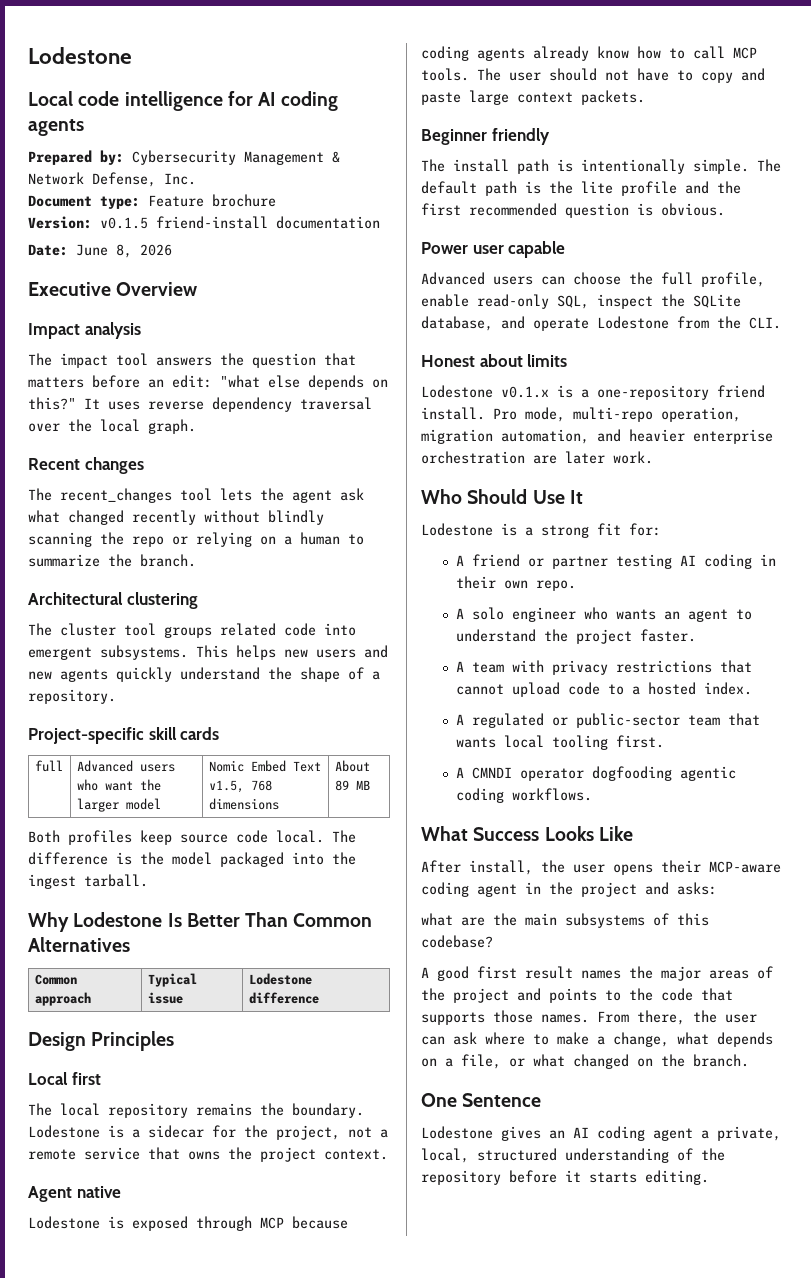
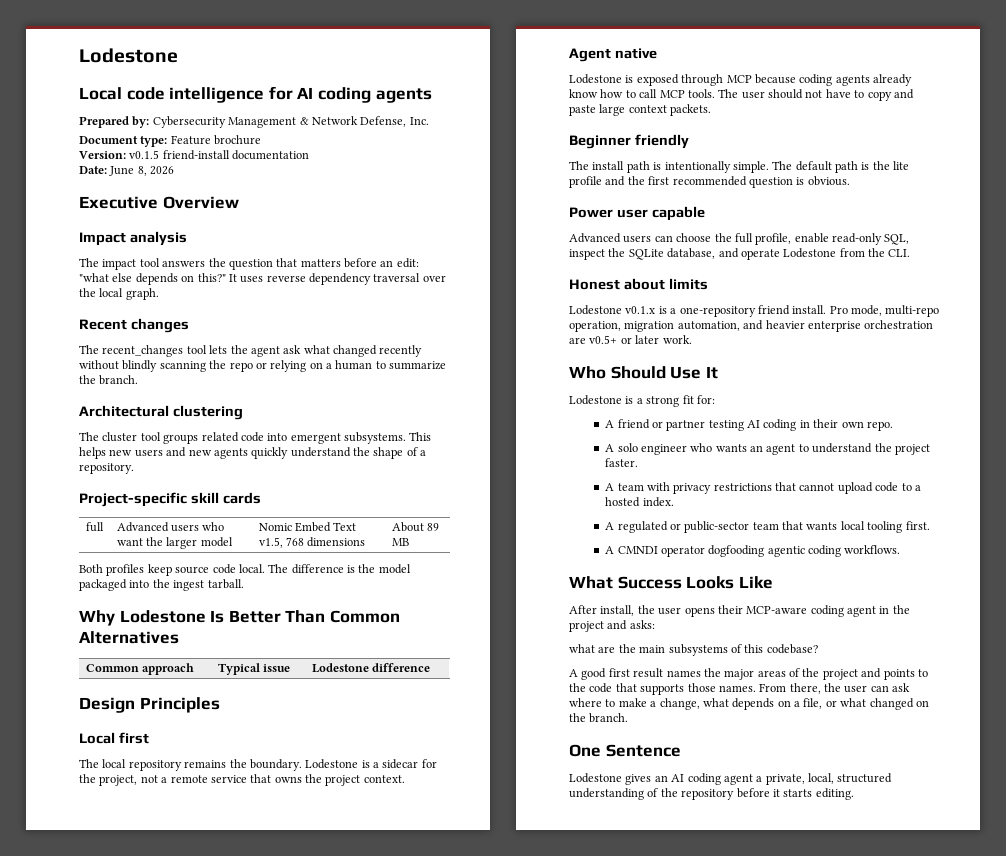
- Pro mode, multi-repo operation, migration automation, and heavier enterprise orchestration are later work.
+ Pro mode, multi-repo operation, migration automation, and heavier enterprise orchestration are v0.5+ or later work.

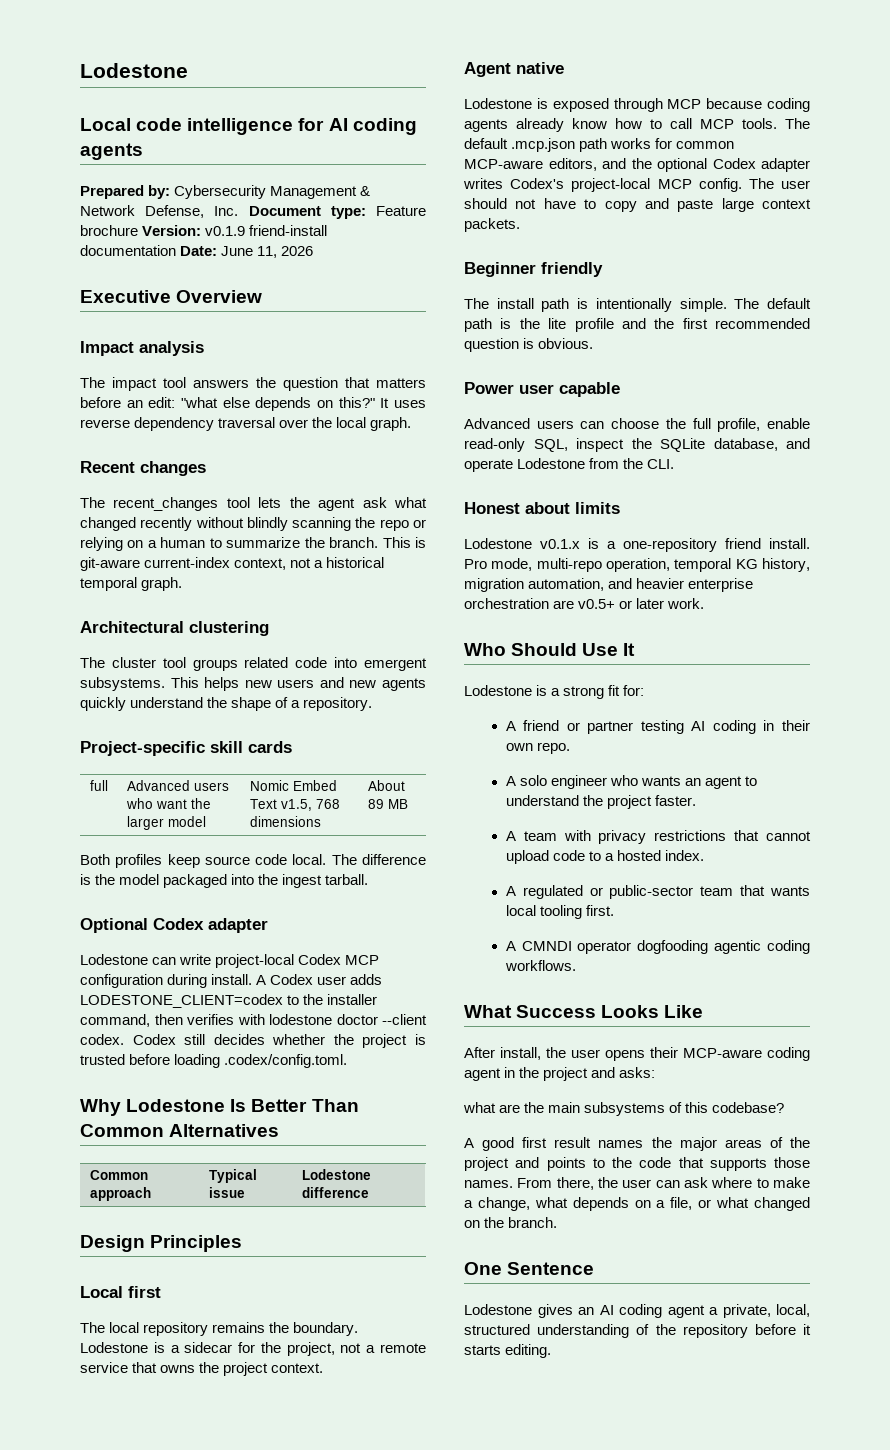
- Prepared by: Cybersecurity Management & Network Defense, Inc.
- Document type: Feature brochure
- Version: v0.1.5 friend-install documentation
- Date: June 8, 2026
+ Prepared by: Cybersecurity Management & Network Defense, Inc. Document type: Feature brochure Version: v0.1.9 friend-install documentation Date: June 11, 2026
+ This is git-aware current-index context, not a historical temporal graph.
+ Optional Codex adapter
+ Lodestone can write project-local Codex MCP configuration during install. A Codex user adds LODESTONE_CLIENT=codex to the installer command, then verifies with lodestone doctor --client codex. Codex still decides whether the project is trusted before loading .codex/config.toml.
- The user should not have to copy and paste large context packets.
+ The default .mcp.json path works for common MCP-aware editors, and the optional Codex adapter writes Codex's project-local MCP config. The user should not have to copy and paste large context packets.
- Pro mode, multi-repo operation, migration automation, and heavier enterprise orchestration are v0.5+ or later work.
+ Pro mode, multi-repo operation, temporal KG history, migration automation, and heavier enterprise orchestration are v0.5+ or later work.

